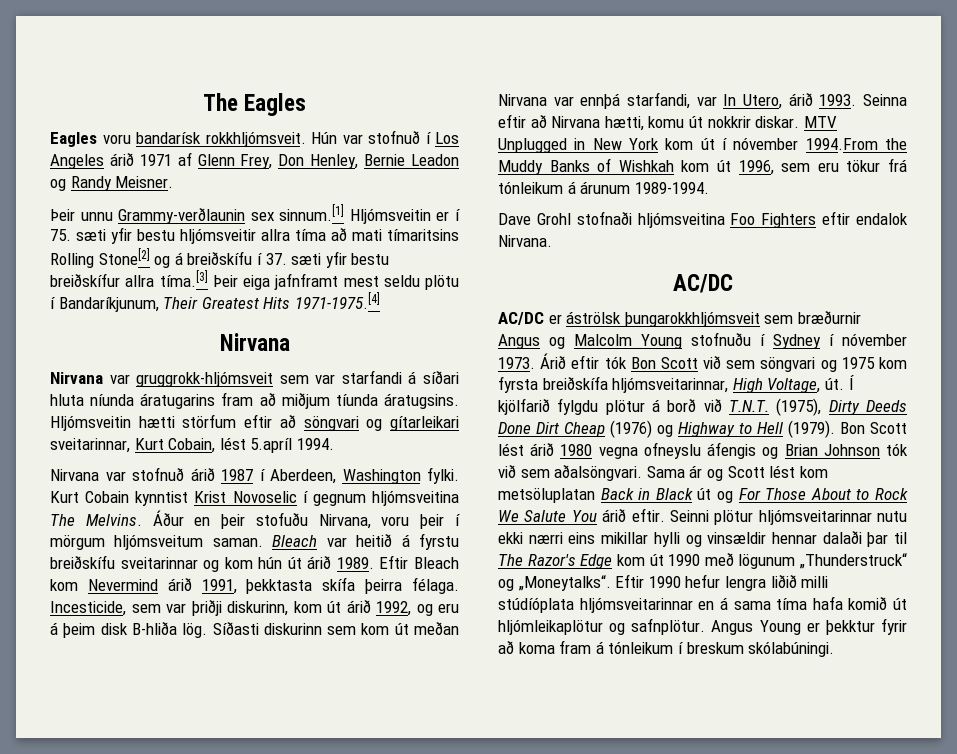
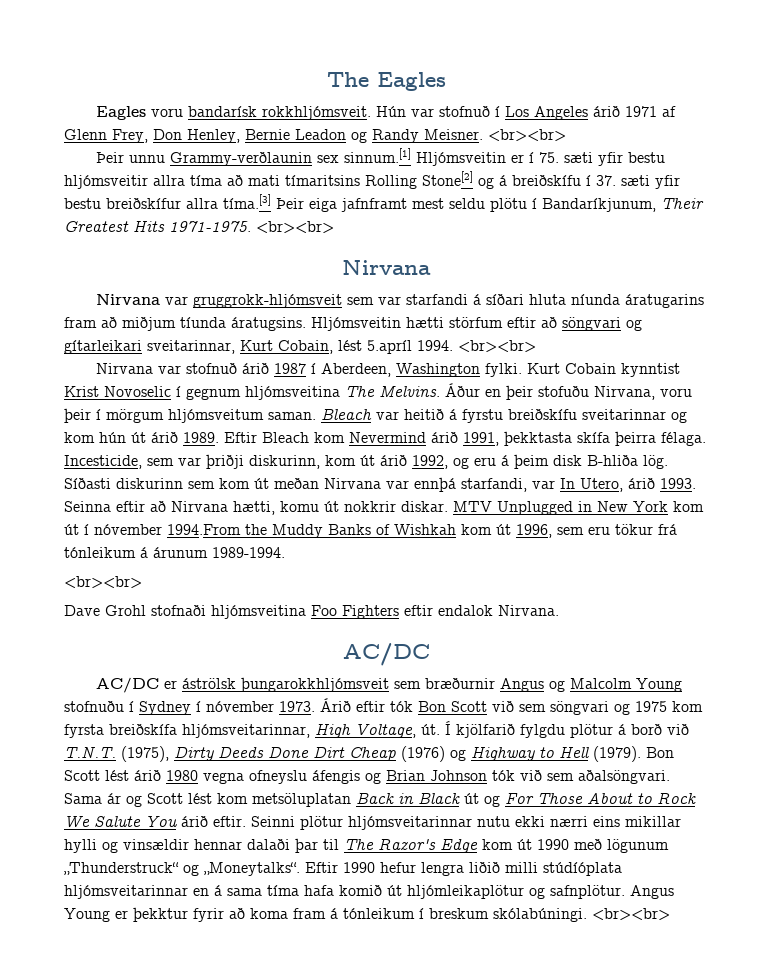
- Hún var stofnuð í Los Angeles árið 1971 af Glenn Frey, Don Henley, Bernie Leadon og Randy Meisner.
+ Hún var stofnuð í Los Angeles árið 1971 af Glenn Frey, Don Henley, Bernie Leadon og Randy Meisner. <br><br>
- Þeir unnu Grammy-verðlaunin sex sinnum.[1] Hljómsveitin er í 75. sæti yfir bestu hljómsveitir allra tíma að mati tímaritsins Rolling Stone[2] og á breiðskífu í 37. sæti yfir bestu breiðskífur allra tíma.[3] Þeir eiga jafnframt mest seldu plötu í Bandaríkjunum, Their Greatest Hits 1971-1975.[4]
+ Þeir unnu Grammy-verðlaunin sex sinnum.[1] Hljómsveitin er í 75. sæti yfir bestu hljómsveitir allra tíma að mati tímaritsins Rolling Stone[2] og á breiðskífu í 37. sæti yfir bestu breiðskífur allra tíma.[3] Þeir eiga jafnframt mest seldu plötu í Bandaríkjunum, Their Greatest Hits 1971-1975. <br><br>
- Hljómsveitin hætti störfum eftir að söngvari og gítarleikari sveitarinnar, Kurt Cobain, lést 5.apríl 1994.
+ Hljómsveitin hætti störfum eftir að söngvari og gítarleikari sveitarinnar, Kurt Cobain, lést 5.apríl 1994. <br><br>
  MTV Unplugged in New York kom út í nóvember 1994.From the Muddy Banks of Wishkah kom út 1996, sem eru tökur frá tónleikum á árunum 1989-1994.
+ <br><br>
- Angus Young er þekktur fyrir að koma fram á tónleikum í breskum skólabúningi.
+ Angus Young er þekktur fyrir að koma fram á tónleikum í breskum skólabúningi. <br><br>

